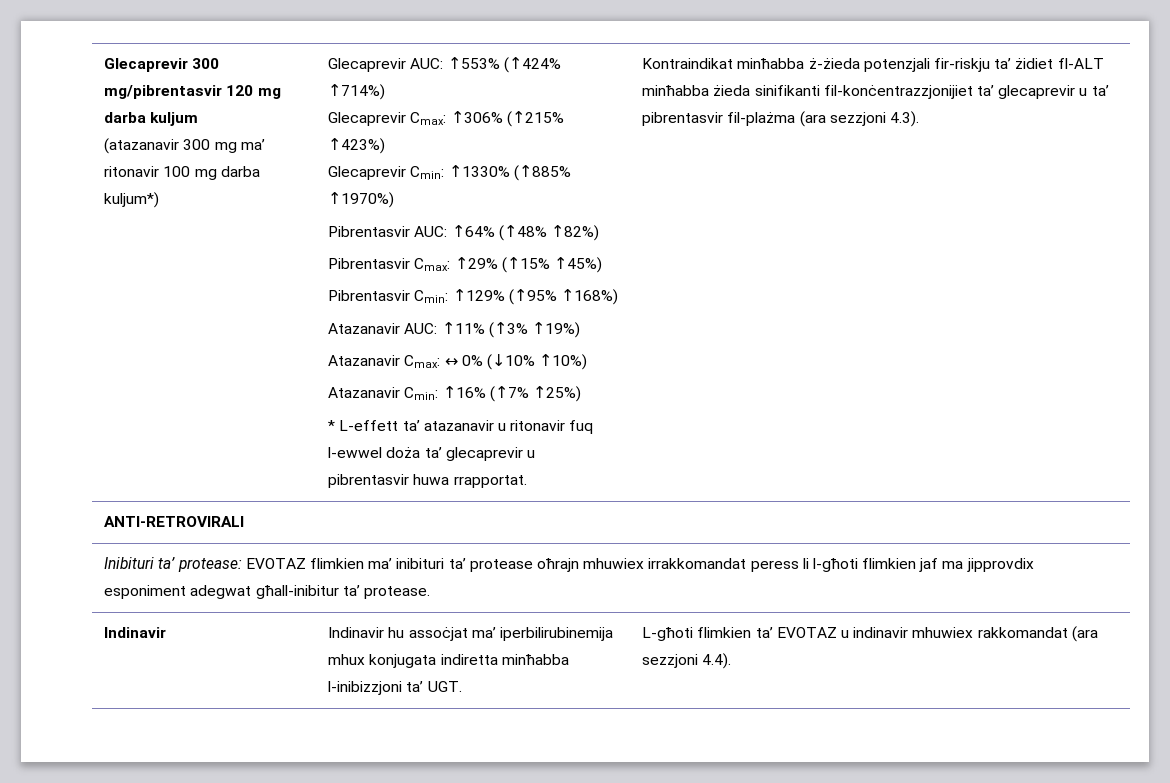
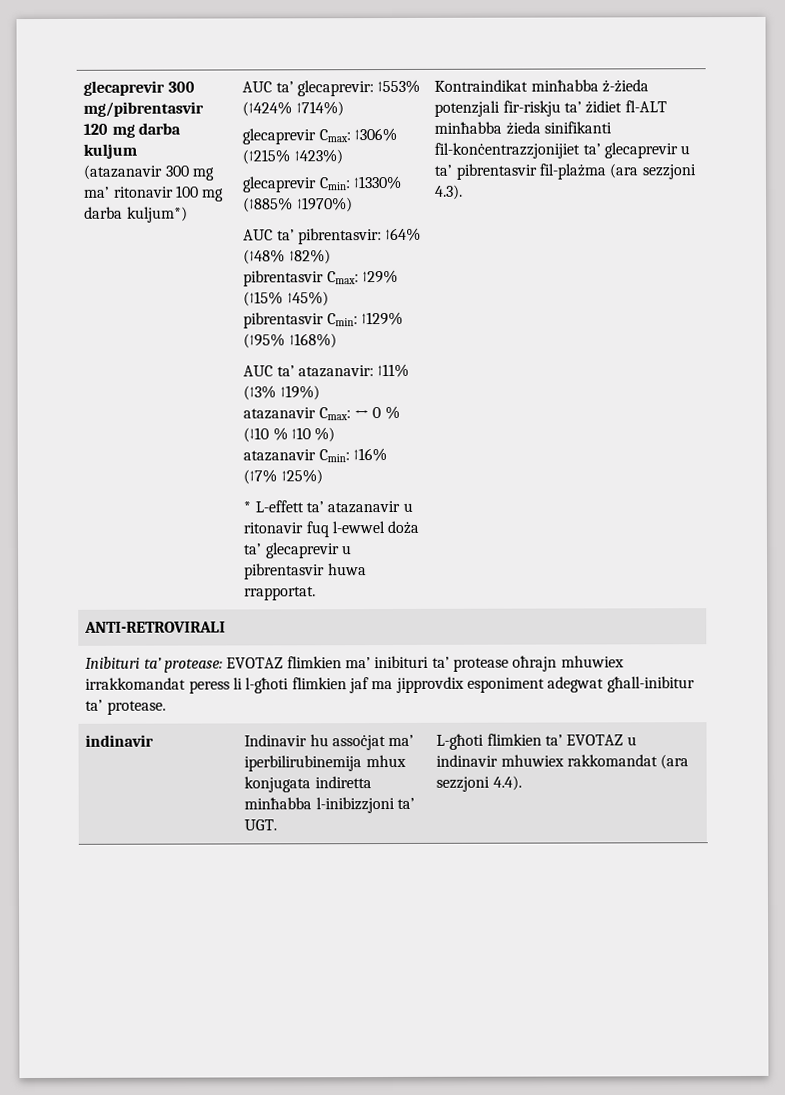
- Glecaprevir 300 mg/pibrentasvir 120 mg darba kuljum
+ glecaprevir 300 mg/pibrentasvir 120 mg darba kuljum
- Glecaprevir AUC: ↑553% (↑424% ↑714%)
+ AUC ta’ glecaprevir: ↑553% (↑424% ↑714%)
- Glecaprevir Cmax: ↑306% (↑215% ↑423%)
+ glecaprevir Cmax: ↑306% (↑215% ↑423%)
- Glecaprevir Cmin: ↑1330% (↑885% ↑1970%)
+ glecaprevir Cmin: ↑1330% (↑885% ↑1970%)
- Pibrentasvir AUC: ↑64% (↑48% ↑82%)
+ AUC ta’ pibrentasvir: ↑64% (↑48% ↑82%)
- Pibrentasvir Cmax: ↑29% (↑15% ↑45%)
+ pibrentasvir Cmax: ↑29% (↑15% ↑45%)
- Pibrentasvir Cmin: ↑129% (↑95% ↑168%)
+ pibrentasvir Cmin: ↑129% (↑95% ↑168%)
- Atazanavir AUC: ↑11% (↑3% ↑19%)
+ AUC ta’ atazanavir: ↑11% (↑3% ↑19%)
- Atazanavir Cmax: ↔ 0% (↓10% ↑10%)
- Atazanavir Cmin: ↑16% (↑7% ↑25%)
+ atazanavir Cmax: ↔ 0 % (↓10 % ↑10 %)
+ atazanavir Cmin: ↑16% (↑7% ↑25%)
- Indinavir | Indinavir hu assoċjat ma’ iperbilirubinemija mhux konjugata indiretta minħabba l-inibizzjoni ta’ UGT. | L-għoti flimkien ta’ EVOTAZ u indinavir mhuwiex rakkomandat (ara sezzjoni 4.4).
+ indinavir | Indinavir hu assoċjat ma’ iperbilirubinemija mhux konjugata indiretta minħabba l-inibizzjoni ta’ UGT. | L-għoti flimkien ta’ EVOTAZ u indinavir mhuwiex rakkomandat (ara sezzjoni 4.4).

